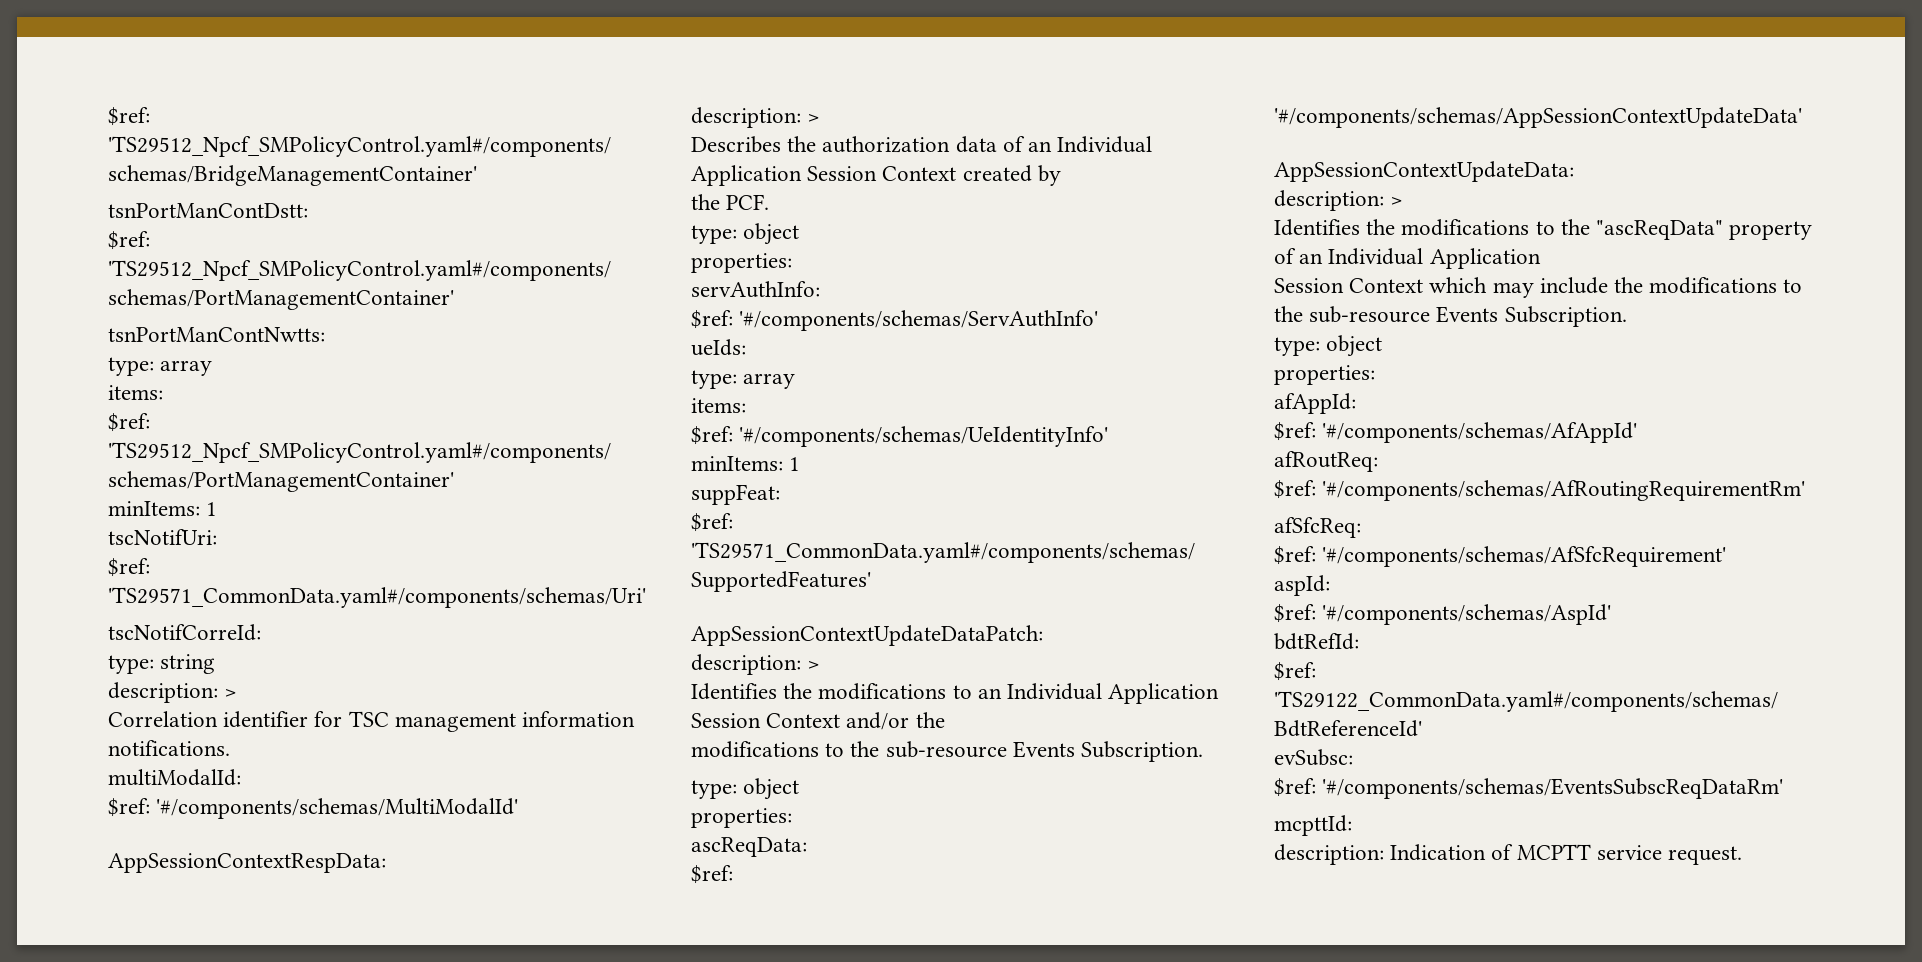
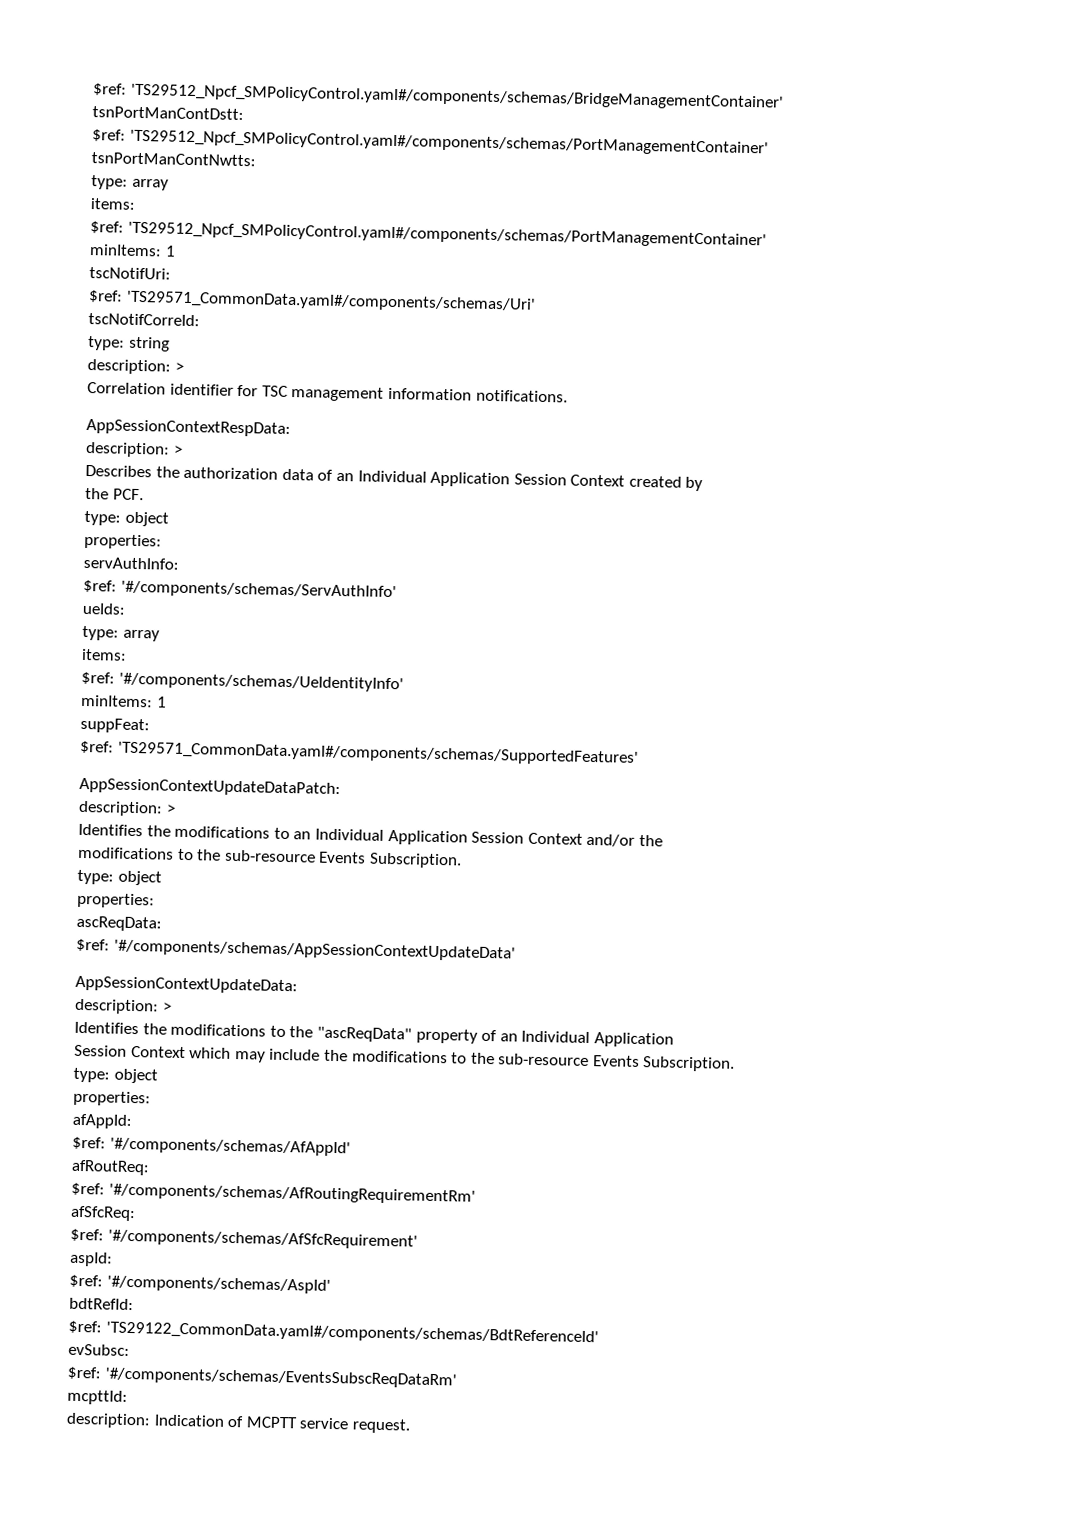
- multiModalId:
- $ref: '#/components/schemas/MultiModalId'

